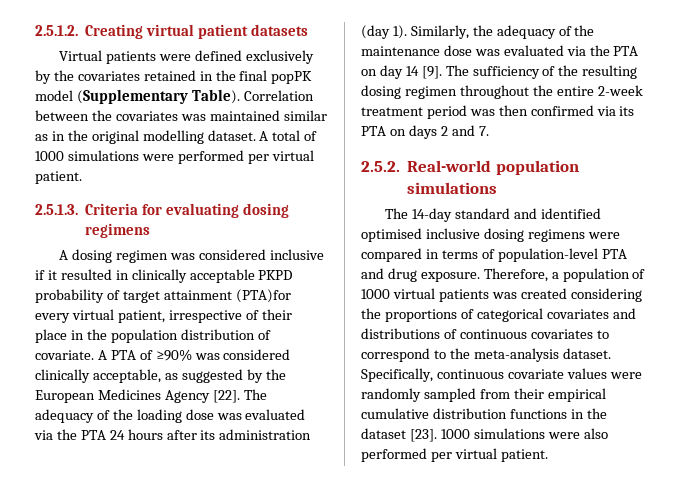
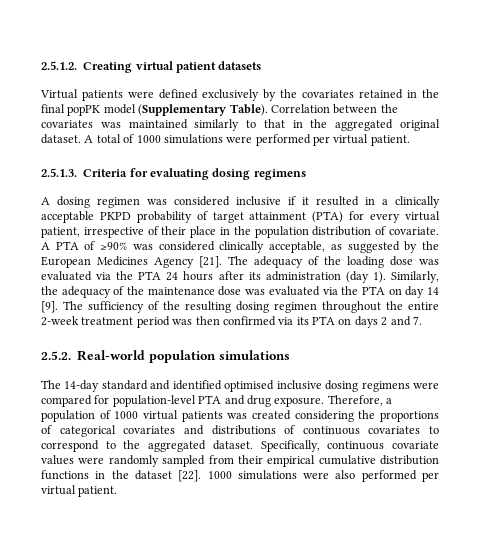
- Correlation between the covariates was maintained similar as in the original modelling dataset.
+ Correlation between the covariates was maintained similarly to that in the aggregated original dataset.
- A dosing regimen was considered inclusive if it resulted in clinically acceptable PKPD probability of target attainment (PTA)for every virtual patient, irrespective of their place in the population distribution of covariate.
+ A dosing regimen was considered inclusive if it resulted in a clinically acceptable PKPD probability of target attainment (PTA) for every virtual patient, irrespective of their place in the population distribution of covariate.
- A PTA of ≥90% was considered clinically acceptable, as suggested by the European Medicines Agency [22].
+ A PTA of ≥90% was considered clinically acceptable, as suggested by the European Medicines Agency [21].
- The 14-day standard and identified optimised inclusive dosing regimens were compared in terms of population-level PTA and drug exposure.
+ The 14-day standard and identified optimised inclusive dosing regimens were compared for population-level PTA and drug exposure.
- Therefore, a population of 1000 virtual patients was created considering the proportions of categorical covariates and distributions of continuous covariates to correspond to the meta-analysis dataset.
+ Therefore, a population of 1000 virtual patients was created considering the proportions of categorical covariates and distributions of continuous covariates to correspond to the aggregated dataset.
- Specifically, continuous covariate values were randomly sampled from their empirical cumulative distribution functions in the dataset [23].
+ Specifically, continuous covariate values were randomly sampled from their empirical cumulative distribution functions in the dataset [22].

